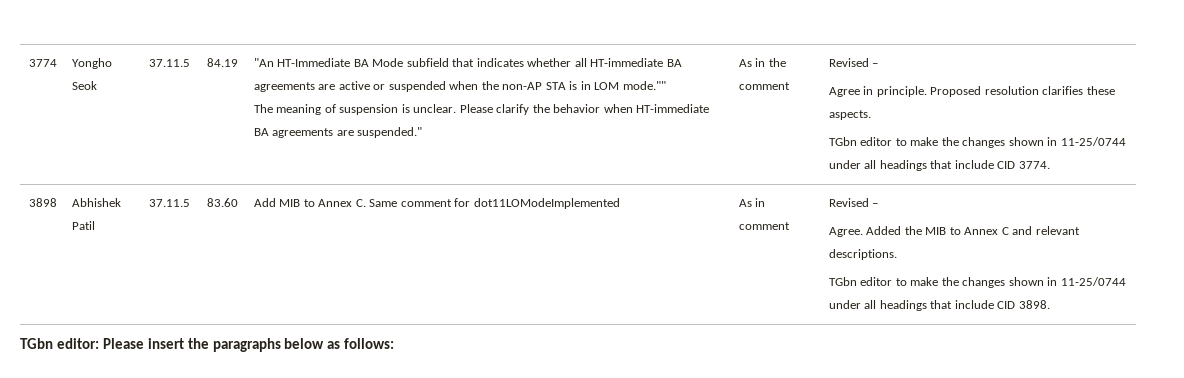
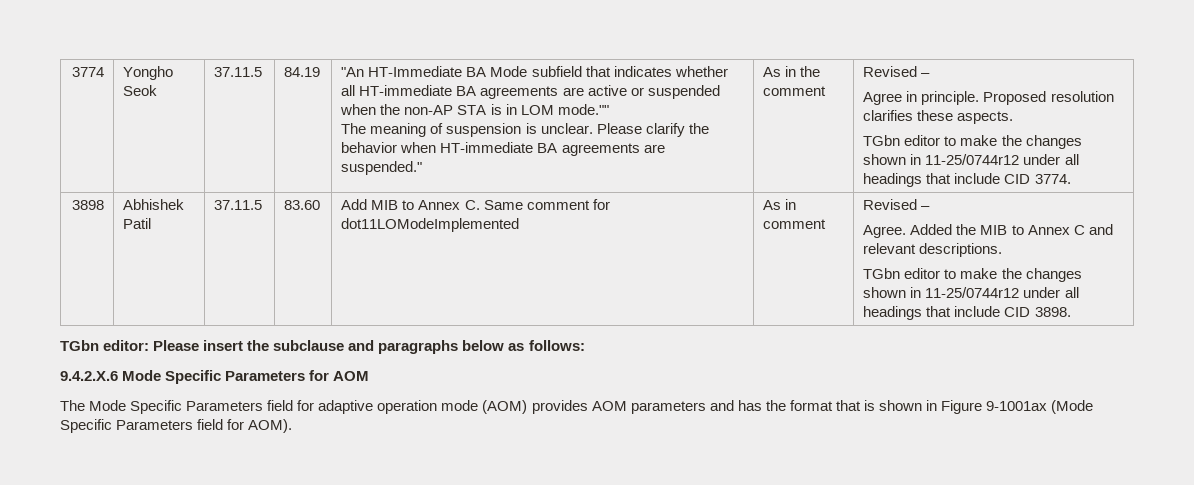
- TGbn editor to make the changes shown in 11-25/0744 under all headings that include CID 3774.
+ TGbn editor to make the changes shown in 11-25/0744r12 under all headings that include CID 3774.
- TGbn editor to make the changes shown in 11-25/0744 under all headings that include CID 3898.
+ TGbn editor to make the changes shown in 11-25/0744r12 under all headings that include CID 3898.
- TGbn editor: Please insert the paragraphs below as follows:
+ TGbn editor: Please insert the subclause and paragraphs below as follows:
+ 9.4.2.X.6 Mode Specific Parameters for AOM
+ The Mode Specific Parameters field for adaptive operation mode (AOM) provides AOM parameters and has the format that is shown in Figure 9-1001ax (Mode Specific Parameters field for AOM).

